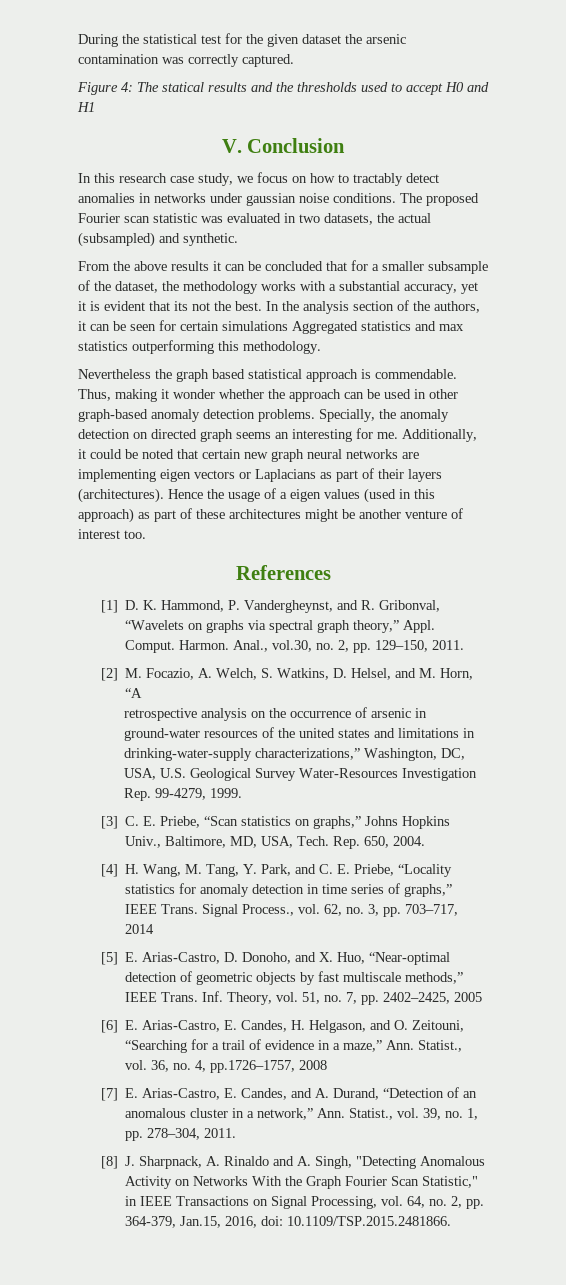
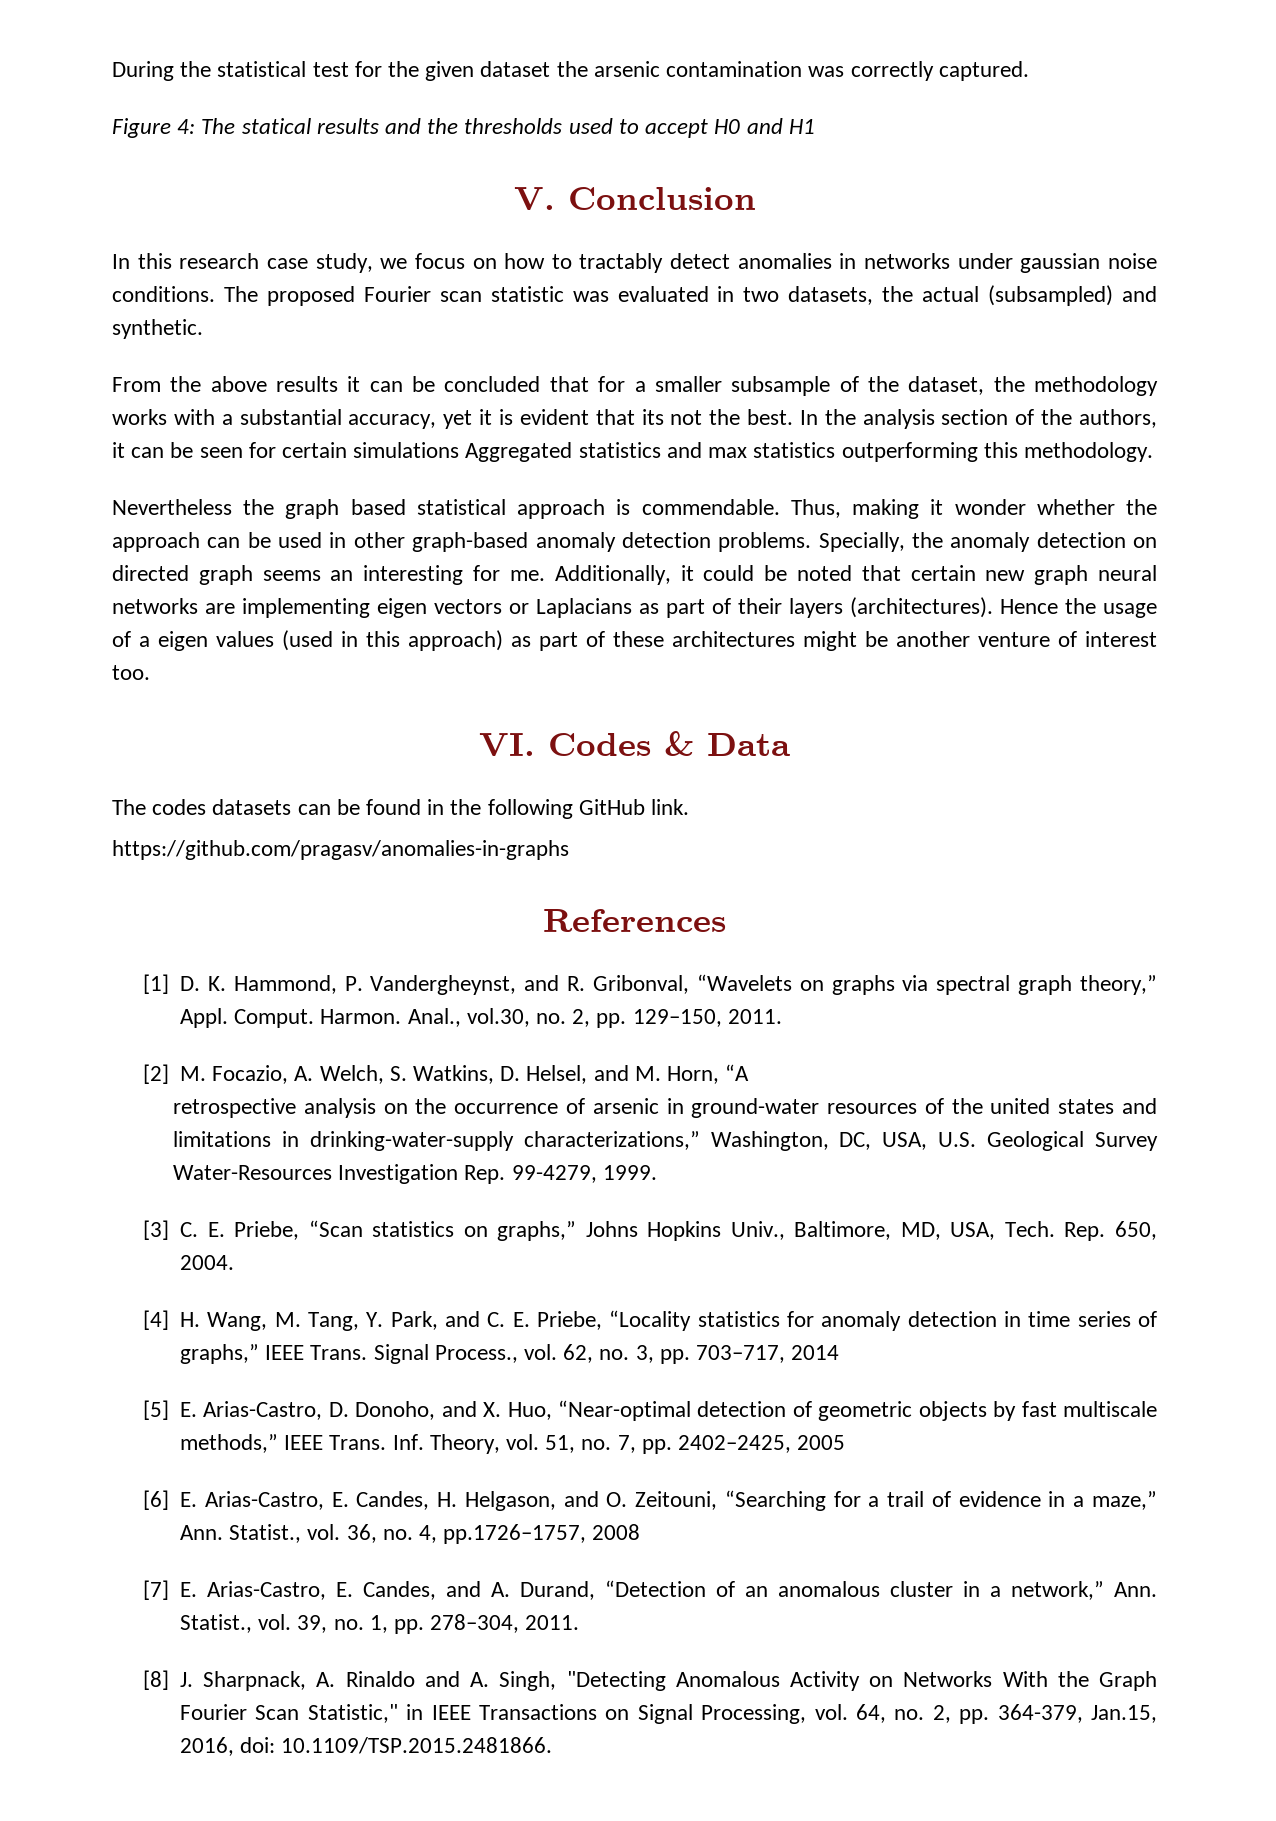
+ VI. Codes & Data
+ The codes datasets can be found in the following GitHub link.
+ https://github.com/pragasv/anomalies-in-graphs

